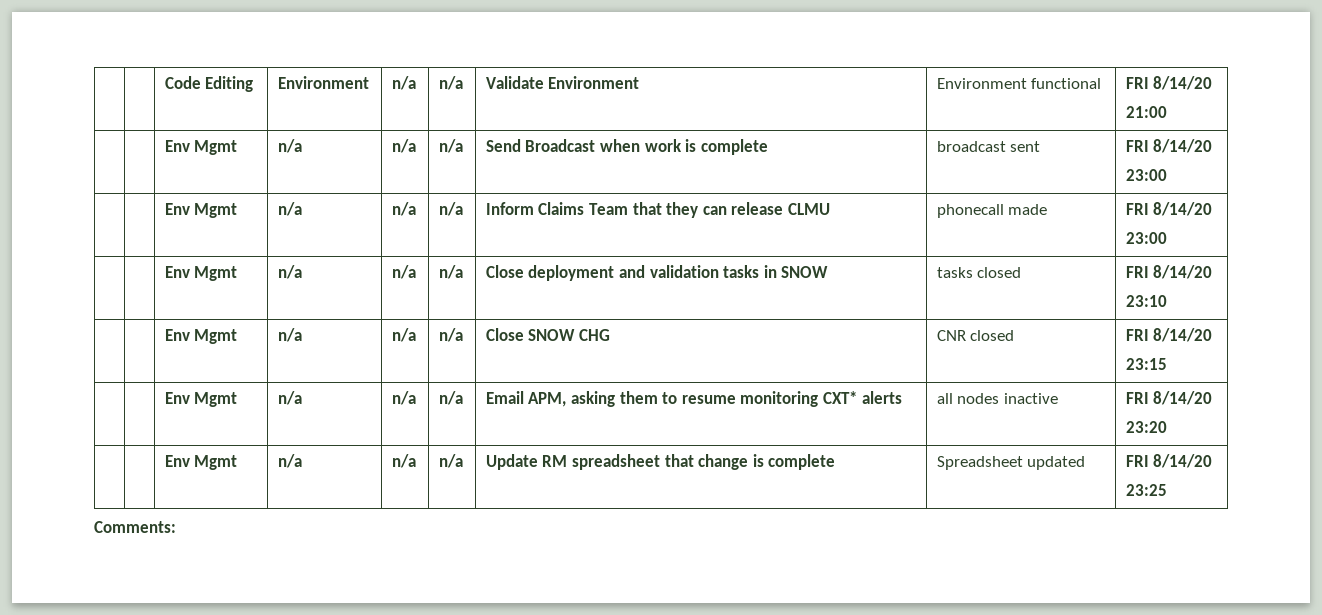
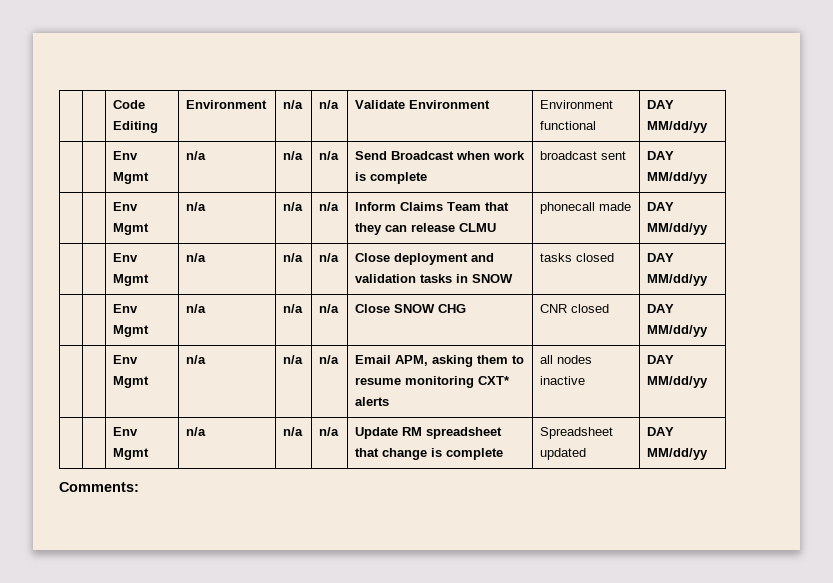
- | | Code Editing | Environment | n/a | n/a | Validate Environment | Environment functional | FRI 8/14/20
- 21:00
+ | | Code Editing | Environment | n/a | n/a | Validate Environment | Environment functional | DAY MM/dd/yy
- | | Env Mgmt | n/a | n/a | n/a | Send Broadcast when work is complete | broadcast sent | FRI 8/14/20
- 23:00
+ | | Env Mgmt | n/a | n/a | n/a | Send Broadcast when work is complete | broadcast sent | DAY MM/dd/yy
- | | Env Mgmt | n/a | n/a | n/a | Inform Claims Team that they can release CLMU | phonecall made | FRI 8/14/20
- 23:00
+ | | Env Mgmt | n/a | n/a | n/a | Inform Claims Team that they can release CLMU | phonecall made | DAY MM/dd/yy
- | | Env Mgmt | n/a | n/a | n/a | Close deployment and validation tasks in SNOW | tasks closed | FRI 8/14/20
- 23:10
+ | | Env Mgmt | n/a | n/a | n/a | Close deployment and validation tasks in SNOW | tasks closed | DAY MM/dd/yy
- | | Env Mgmt | n/a | n/a | n/a | Close SNOW CHG | CNR closed | FRI 8/14/20
- 23:15
+ | | Env Mgmt | n/a | n/a | n/a | Close SNOW CHG | CNR closed | DAY MM/dd/yy
- | | Env Mgmt | n/a | n/a | n/a | Email APM, asking them to resume monitoring CXT* alerts | all nodes inactive | FRI 8/14/20
- 23:20
+ | | Env Mgmt | n/a | n/a | n/a | Email APM, asking them to resume monitoring CXT* alerts | all nodes inactive | DAY MM/dd/yy
- | | Env Mgmt | n/a | n/a | n/a | Update RM spreadsheet that change is complete | Spreadsheet updated | FRI 8/14/20
- 23:25
+ | | Env Mgmt | n/a | n/a | n/a | Update RM spreadsheet that change is complete | Spreadsheet updated | DAY MM/dd/yy

